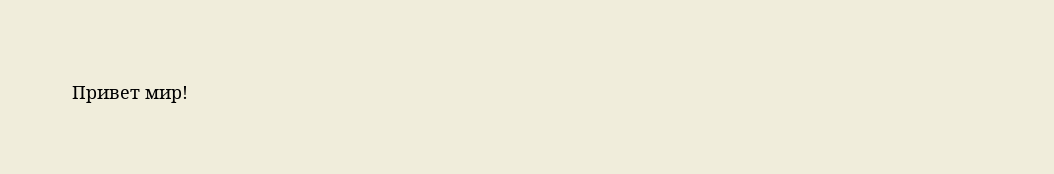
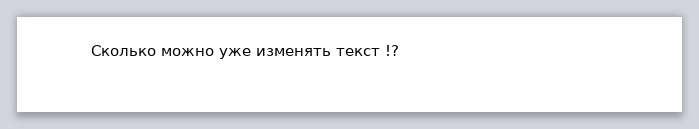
- Привет мир!
+ Сколько можно уже изменять текст !?

